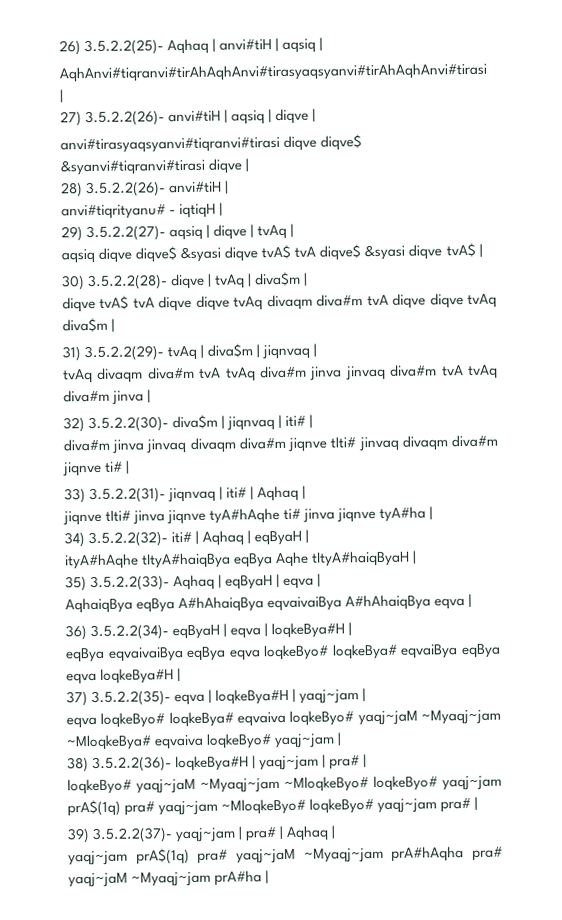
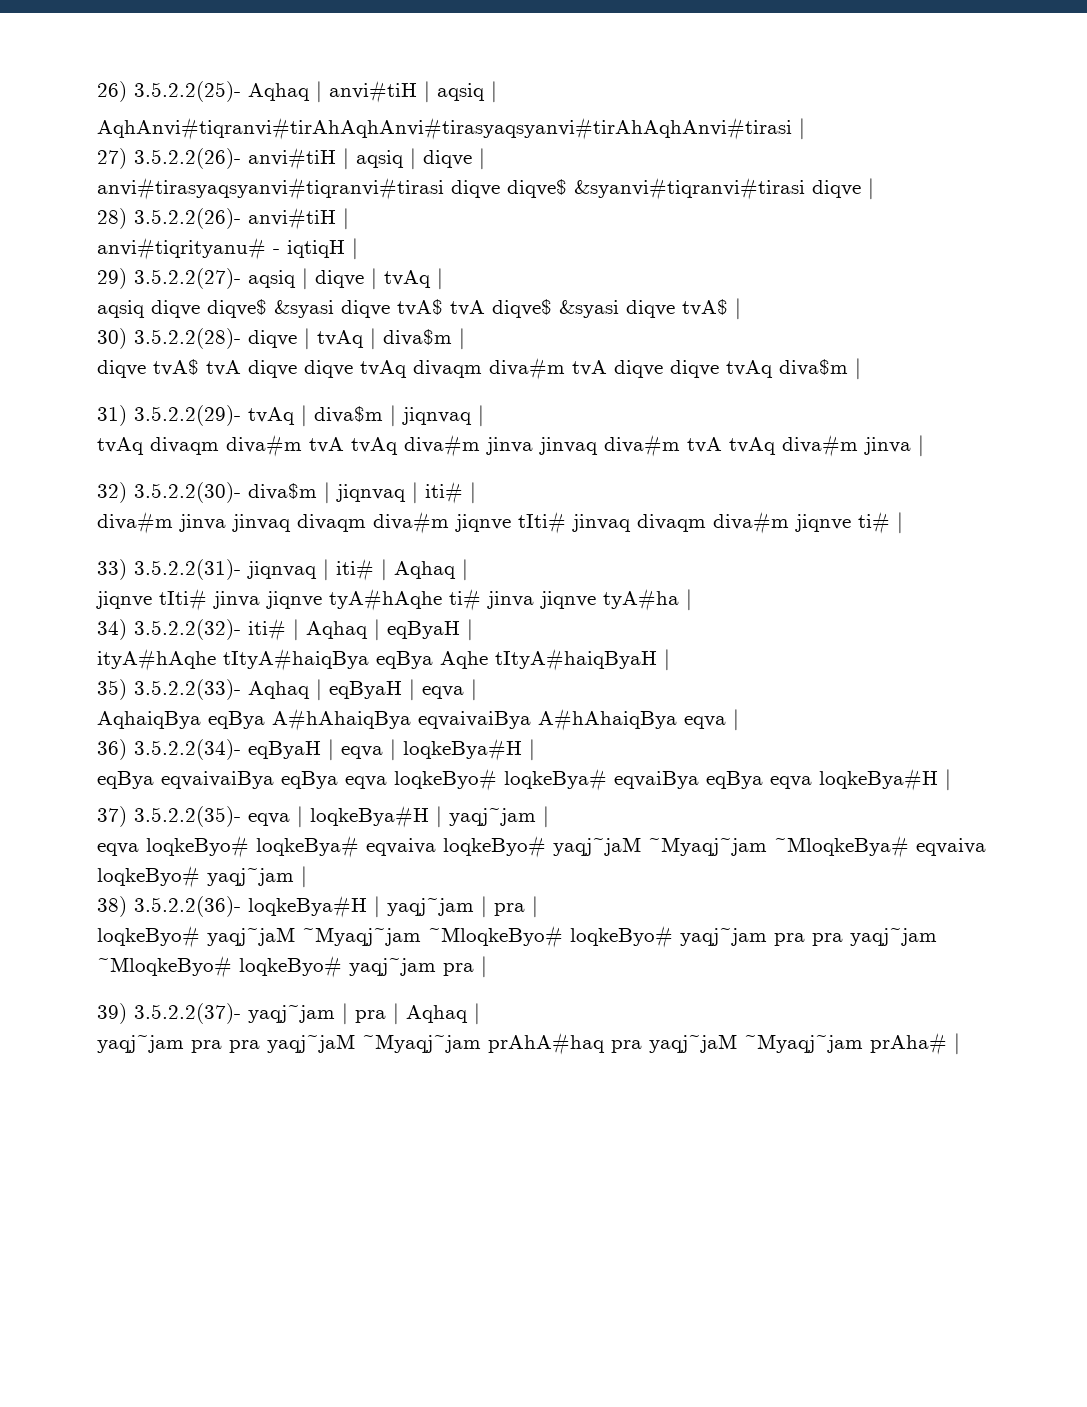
- 38) 3.5.2.2(36)- loqkeBya#H | yaqj~jam | pra# |
+ 38) 3.5.2.2(36)- loqkeBya#H | yaqj~jam | pra |
- loqkeByo# yaqj~jaM ~Myaqj~jam ~MloqkeByo# loqkeByo# yaqj~jam prA$(1q) pra# yaqj~jam ~MloqkeByo# loqkeByo# yaqj~jam pra# |
+ loqkeByo# yaqj~jaM ~Myaqj~jam ~MloqkeByo# loqkeByo# yaqj~jam pra pra yaqj~jam ~MloqkeByo# loqkeByo# yaqj~jam pra |
- 39) 3.5.2.2(37)- yaqj~jam | pra# | Aqhaq |
+ 39) 3.5.2.2(37)- yaqj~jam | pra | Aqhaq |
- yaqj~jam prA$(1q) pra# yaqj~jaM ~Myaqj~jam prA#hAqha pra# yaqj~jaM ~Myaqj~jam prA#ha |
+ yaqj~jam pra pra yaqj~jaM ~Myaqj~jam prAhA#haq pra yaqj~jaM ~Myaqj~jam prAha# |

